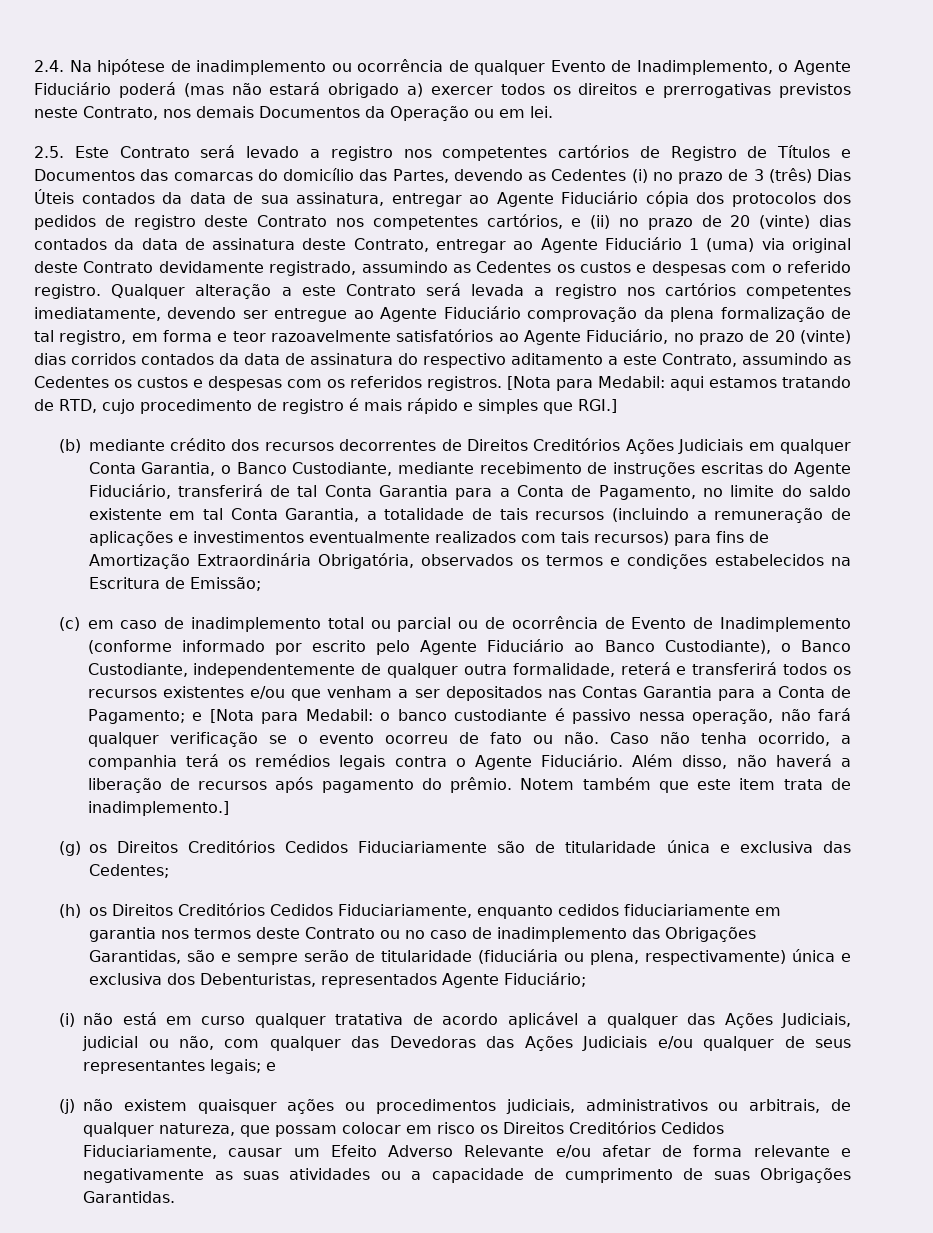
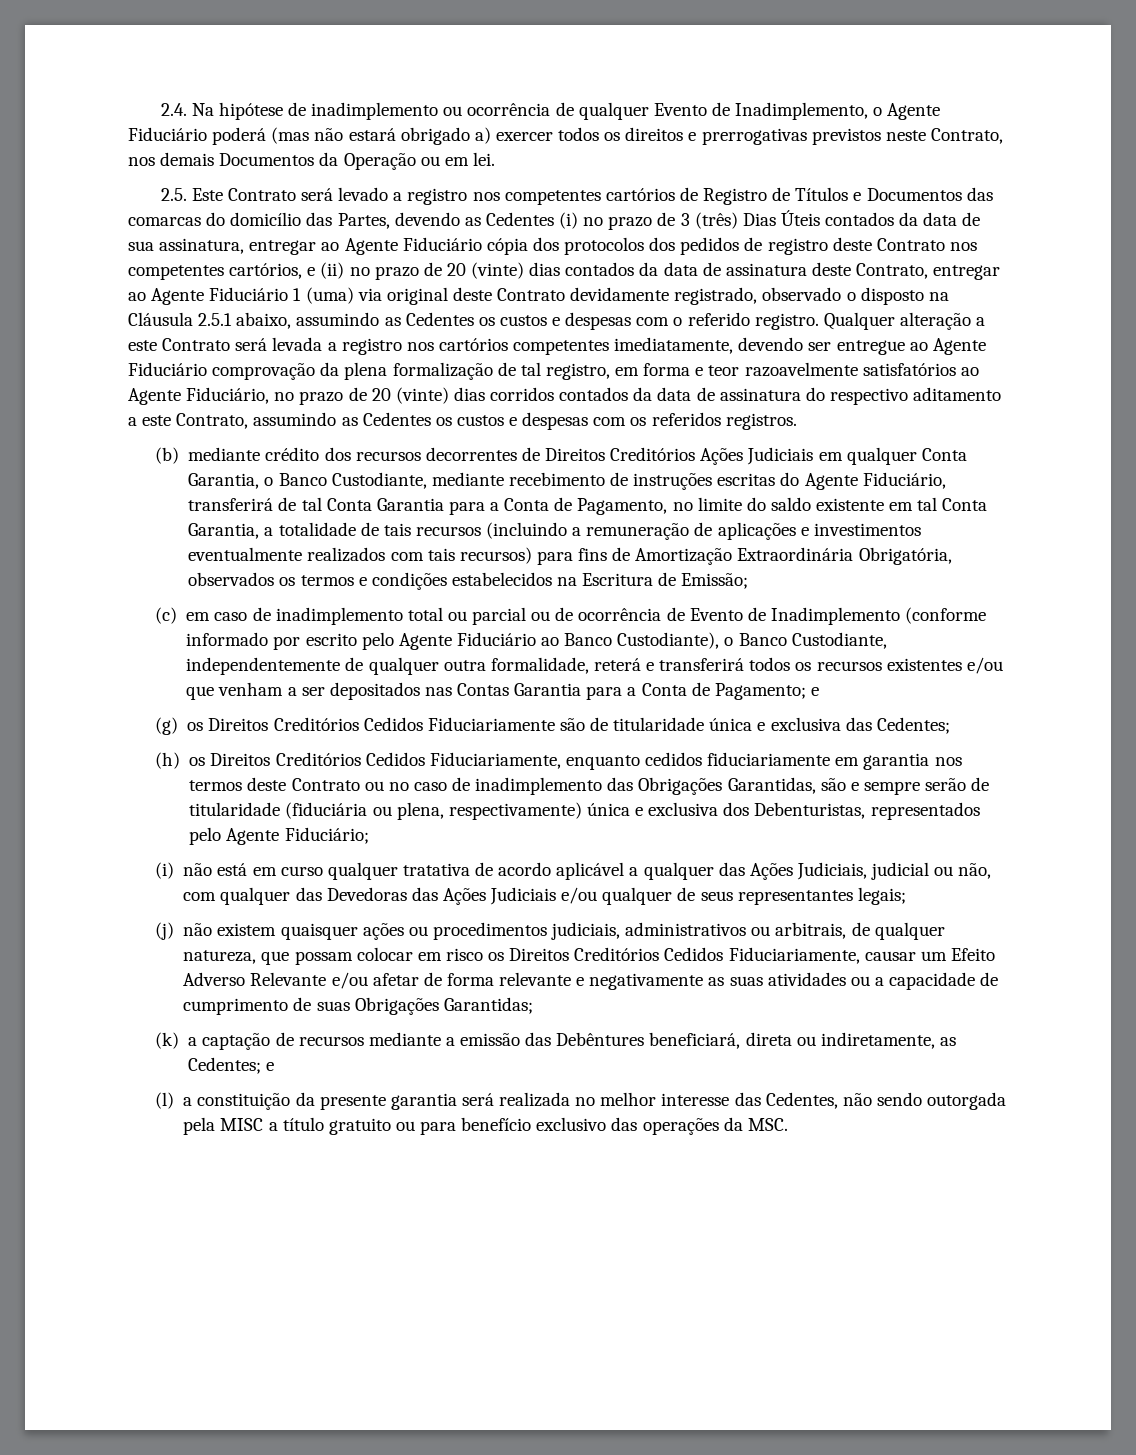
- 2.5. Este Contrato será levado a registro nos competentes cartórios de Registro de Títulos e Documentos das comarcas do domicílio das Partes, devendo as Cedentes (i) no prazo de 3 (três) Dias Úteis contados da data de sua assinatura, entregar ao Agente Fiduciário cópia dos protocolos dos pedidos de registro deste Contrato nos competentes cartórios, e (ii) no prazo de 20 (vinte) dias contados da data de assinatura deste Contrato, entregar ao Agente Fiduciário 1 (uma) via original deste Contrato devidamente registrado, assumindo as Cedentes os custos e despesas com o referido registro.
+ 2.5. Este Contrato será levado a registro nos competentes cartórios de Registro de Títulos e Documentos das comarcas do domicílio das Partes, devendo as Cedentes (i) no prazo de 3 (três) Dias Úteis contados da data de sua assinatura, entregar ao Agente Fiduciário cópia dos protocolos dos pedidos de registro deste Contrato nos competentes cartórios, e (ii) no prazo de 20 (vinte) dias contados da data de assinatura deste Contrato, entregar ao Agente Fiduciário 1 (uma) via original deste Contrato devidamente registrado, observado o disposto na Cláusula 2.5.1 abaixo, assumindo as Cedentes os custos e despesas com o referido registro.
- [Nota para Medabil: aqui estamos tratando de RTD, cujo procedimento de registro é mais rápido e simples que RGI.]
- (c) em caso de inadimplemento total ou parcial ou de ocorrência de Evento de Inadimplemento (conforme informado por escrito pelo Agente Fiduciário ao Banco Custodiante), o Banco Custodiante, independentemente de qualquer outra formalidade, reterá e transferirá todos os recursos existentes e/ou que venham a ser depositados nas Contas Garantia para a Conta de Pagamento; e [Nota para Medabil: o banco custodiante é passivo nessa operação, não fará qualquer verificação se o evento ocorreu de fato ou não. Caso não tenha ocorrido, a companhia terá os remédios legais contra o Agente Fiduciário. Além disso, não haverá a liberação de recursos após pagamento do prêmio. Notem também que este item trata de inadimplemento.]
+ (c) em caso de inadimplemento total ou parcial ou de ocorrência de Evento de Inadimplemento (conforme informado por escrito pelo Agente Fiduciário ao Banco Custodiante), o Banco Custodiante, independentemente de qualquer outra formalidade, reterá e transferirá todos os recursos existentes e/ou que venham a ser depositados nas Contas Garantia para a Conta de Pagamento; e
- (h) os Direitos Creditórios Cedidos Fiduciariamente, enquanto cedidos fiduciariamente em garantia nos termos deste Contrato ou no caso de inadimplemento das Obrigações Garantidas, são e sempre serão de titularidade (fiduciária ou plena, respectivamente) única e exclusiva dos Debenturistas, representados Agente Fiduciário;
+ (h) os Direitos Creditórios Cedidos Fiduciariamente, enquanto cedidos fiduciariamente em garantia nos termos deste Contrato ou no caso de inadimplemento das Obrigações Garantidas, são e sempre serão de titularidade (fiduciária ou plena, respectivamente) única e exclusiva dos Debenturistas, representados pelo Agente Fiduciário;
- (i) não está em curso qualquer tratativa de acordo aplicável a qualquer das Ações Judiciais, judicial ou não, com qualquer das Devedoras das Ações Judiciais e/ou qualquer de seus representantes legais; e
+ (i) não está em curso qualquer tratativa de acordo aplicável a qualquer das Ações Judiciais, judicial ou não, com qualquer das Devedoras das Ações Judiciais e/ou qualquer de seus representantes legais;
- (j) não existem quaisquer ações ou procedimentos judiciais, administrativos ou arbitrais, de qualquer natureza, que possam colocar em risco os Direitos Creditórios Cedidos Fiduciariamente, causar um Efeito Adverso Relevante e/ou afetar de forma relevante e negativamente as suas atividades ou a capacidade de cumprimento de suas Obrigações Garantidas.
+ (j) não existem quaisquer ações ou procedimentos judiciais, administrativos ou arbitrais, de qualquer natureza, que possam colocar em risco os Direitos Creditórios Cedidos Fiduciariamente, causar um Efeito Adverso Relevante e/ou afetar de forma relevante e negativamente as suas atividades ou a capacidade de cumprimento de suas Obrigações Garantidas;
+ (k) a captação de recursos mediante a emissão das Debêntures beneficiará, direta ou indiretamente, as Cedentes; e
+ (l) a constituição da presente garantia será realizada no melhor interesse das Cedentes, não sendo outorgada pela MISC a título gratuito ou para benefício exclusivo das operações da MSC.

